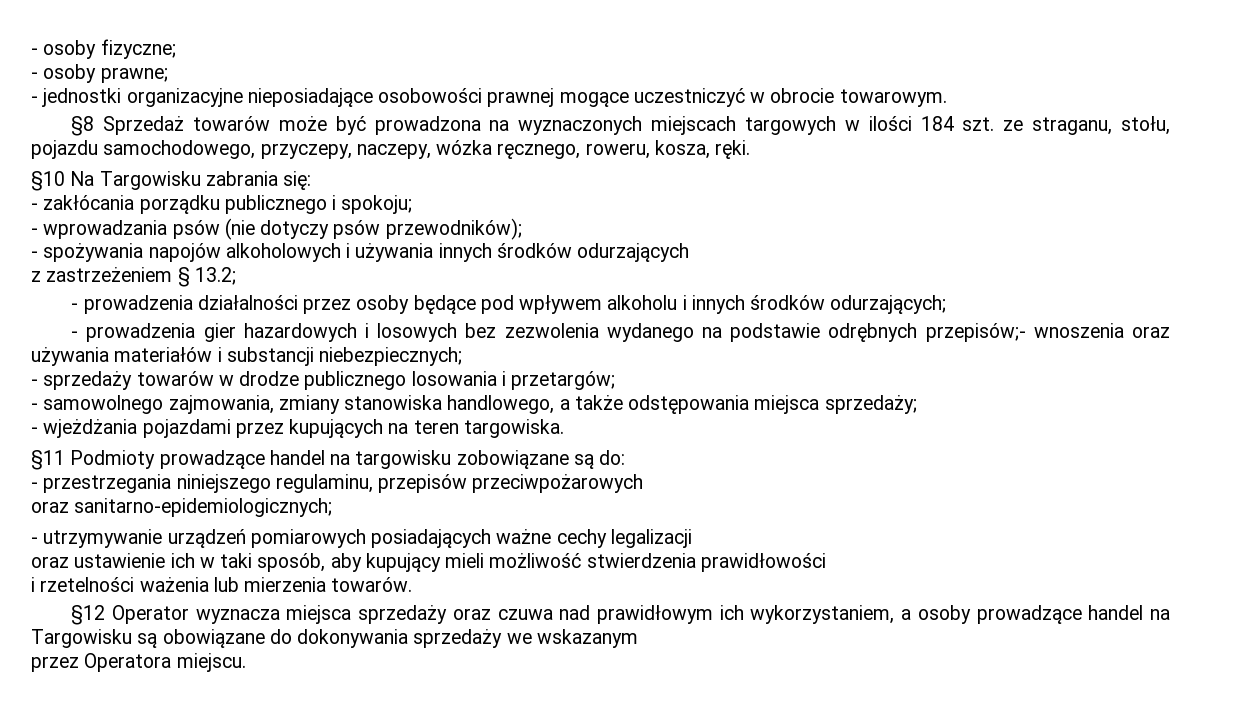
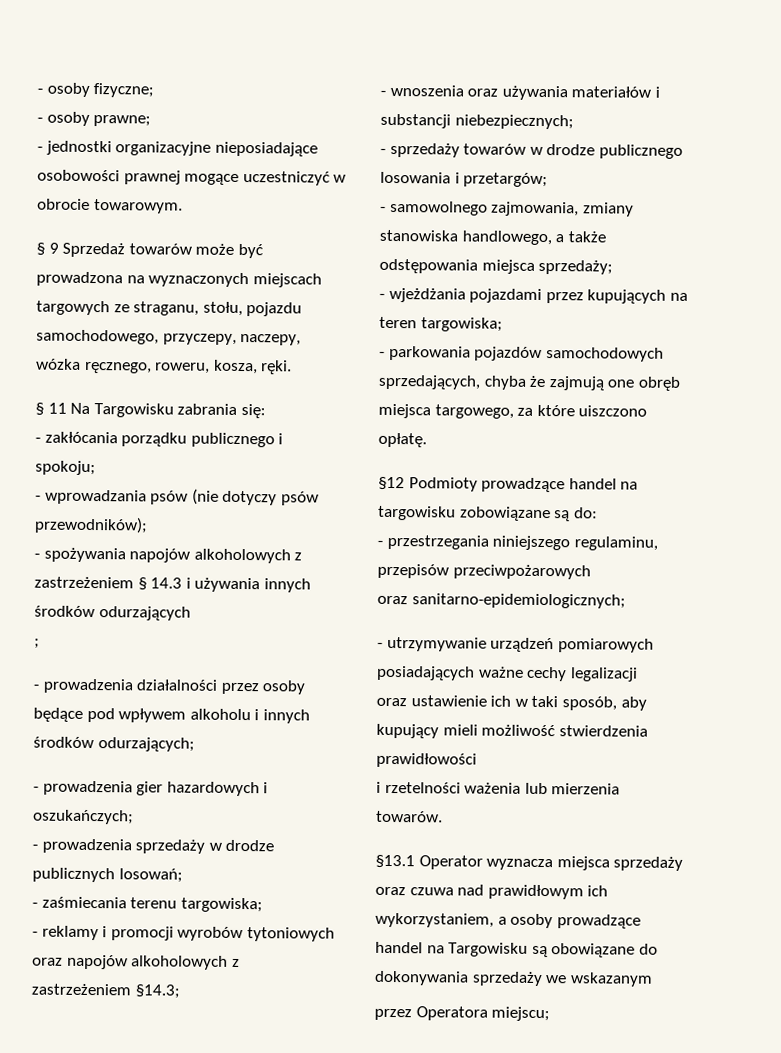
- §8 Sprzedaż towarów może być prowadzona na wyznaczonych miejscach targowych w ilości 184 szt. ze straganu, stołu, pojazdu samochodowego, przyczepy, naczepy, wózka ręcznego, roweru, kosza, ręki.
+ § 9 Sprzedaż towarów może być prowadzona na wyznaczonych miejscach targowych ze straganu, stołu, pojazdu samochodowego, przyczepy, naczepy, wózka ręcznego, roweru, kosza, ręki.
- §10 Na Targowisku zabrania się:
+ § 11 Na Targowisku zabrania się:
- - spożywania napojów alkoholowych i używania innych środków odurzających
+ - spożywania napojów alkoholowych z zastrzeżeniem § 14.3 i używania innych środków odurzających
- z zastrzeżeniem § 13.2;
+ ;
- - prowadzenia gier hazardowych i losowych bez zezwolenia wydanego na podstawie odrębnych przepisów;- wnoszenia oraz używania materiałów i substancji niebezpiecznych;
+ - prowadzenia gier hazardowych i oszukańczych;
+ - prowadzenia sprzedaży w drodze publicznych losowań;
+ - zaśmiecania terenu targowiska;
+ - reklamy i promocji wyrobów tytoniowych oraz napojów alkoholowych z zastrzeżeniem §14.3;
+ - wnoszenia oraz używania materiałów i substancji niebezpiecznych;
- - wjeżdżania pojazdami przez kupujących na teren targowiska.
- §11 Podmioty prowadzące handel na targowisku zobowiązane są do:
+ - wjeżdżania pojazdami przez kupujących na teren targowiska;
+ - parkowania pojazdów samochodowych sprzedających, chyba że zajmują one obręb miejsca targowego, za które uiszczono opłatę.
+ §12 Podmioty prowadzące handel na targowisku zobowiązane są do:
- §12 Operator wyznacza miejsca sprzedaży oraz czuwa nad prawidłowym ich wykorzystaniem, a osoby prowadzące handel na Targowisku są obowiązane do dokonywania sprzedaży we wskazanym
+ §13.1 Operator wyznacza miejsca sprzedaży oraz czuwa nad prawidłowym ich wykorzystaniem, a osoby prowadzące handel na Targowisku są obowiązane do dokonywania sprzedaży we wskazanym
- przez Operatora miejscu.
+ przez Operatora miejscu;

